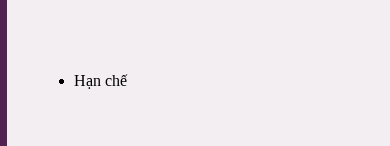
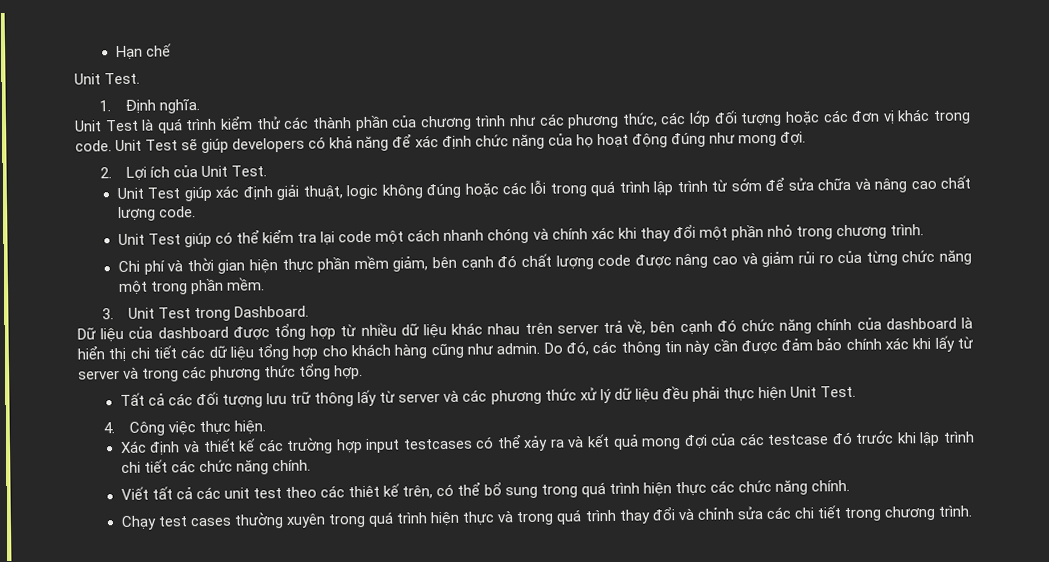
  Hạn chế
+ Unit Test.
+ 1. Định nghĩa.
+ Unit Test là quá trình kiểm thử các thành phần của chương trình như các phương thức, các lớp đối tượng hoặc các đơn vị khác trong code. Unit Test sẽ giúp developers có khả năng để xác định chức năng của họ hoạt động đúng như mong đợi.
+ 2. Lợi ích của Unit Test.
+ Unit Test giúp xác định giải thuật, logic không đúng hoặc các lỗi trong quá trình lập trình từ sớm để sửa chữa và nâng cao chất lượng code.
+ Unit Test giúp có thể kiểm tra lại code một cách nhanh chóng và chính xác khi thay đổi một phần nhỏ trong chương trình.
+ Chi phí và thời gian hiện thực phần mềm giảm, bên cạnh đó chất lượng code được nâng cao và giảm rủi ro của từng chức năng một trong phần mềm.
+ 3. Unit Test trong Dashboard.
+ Dữ liệu của dashboard được tổng hợp từ nhiều dữ liệu khác nhau trên server trả về, bên cạnh đó chức năng chính của dashboard là hiển thị chi tiết các dữ liệu tổng hợp cho khách hàng cũng như admin. Do đó, các thông tin này cần được đảm bảo chính xác khi lấy từ server và trong các phương thức tổng hợp.
+ Tất cả các đối tượng lưu trữ thông lấy từ server và các phương thức xử lý dữ liệu đều phải thực hiện Unit Test.
+ 4. Công việc thực hiện.
+ Xác định và thiết kế các trường hợp input testcases có thể xảy ra và kết quả mong đợi của các testcase đó trước khi lập trình chi tiết các chức năng chính.
+ Viết tất cả các unit test theo các thiêt kế trên, có thể bổ sung trong quá trình hiện thực các chức năng chính.
+ Chạy test cases thường xuyên trong quá trình hiện thực và trong quá trình thay đổi và chỉnh sửa các chi tiết trong chương trình.

